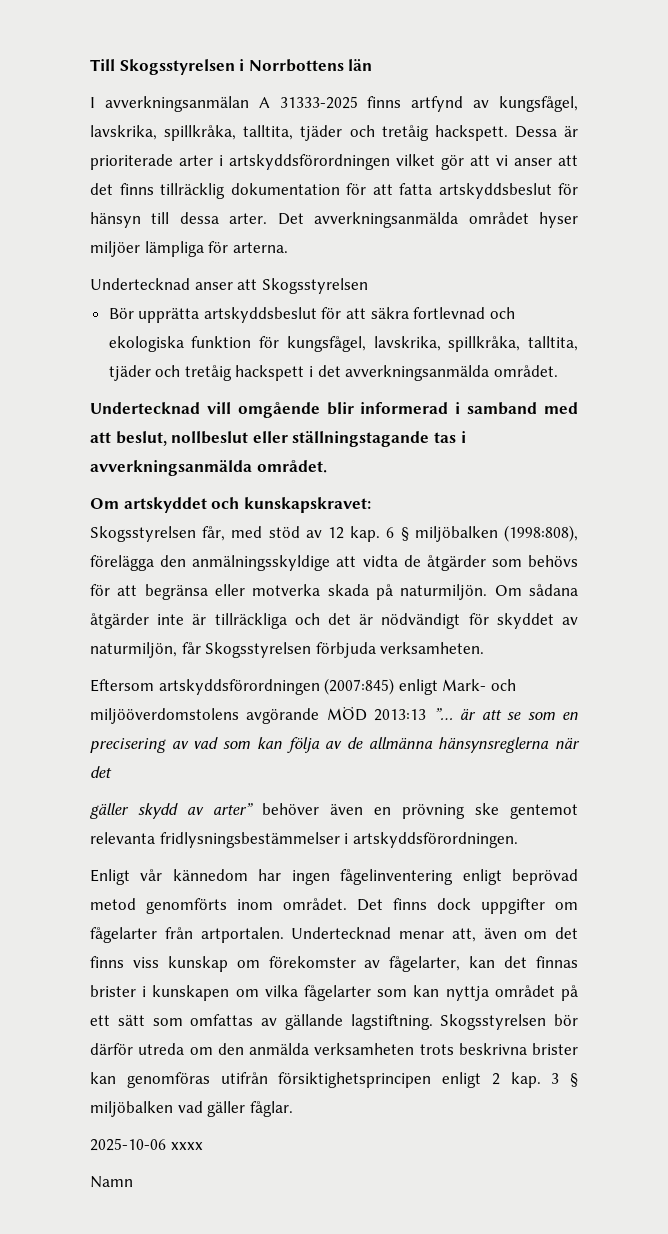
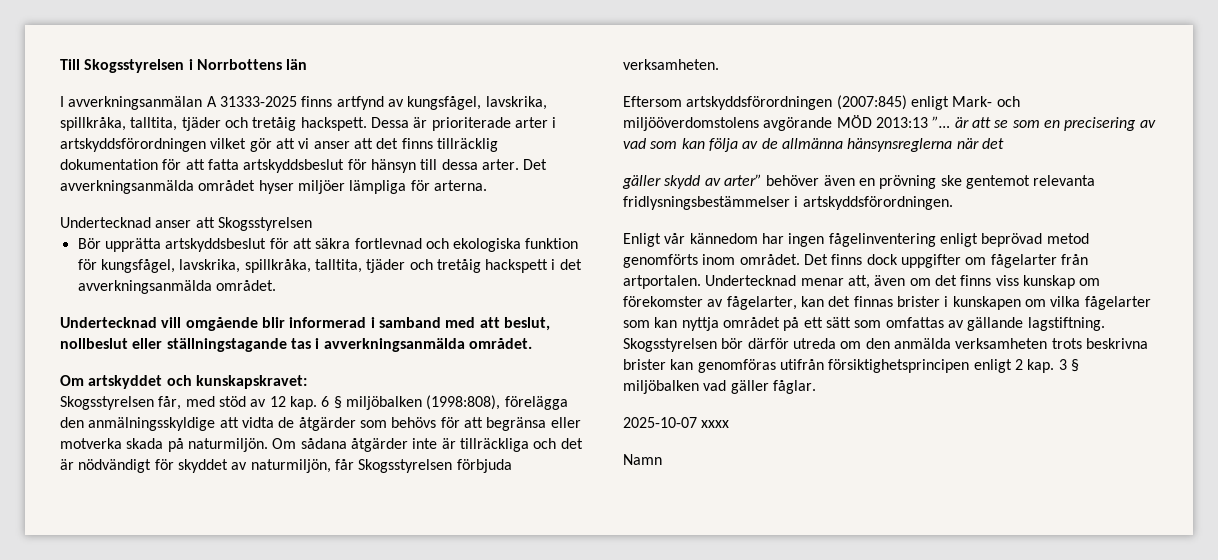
- 2025-10-06 xxxx
+ 2025-10-07 xxxx

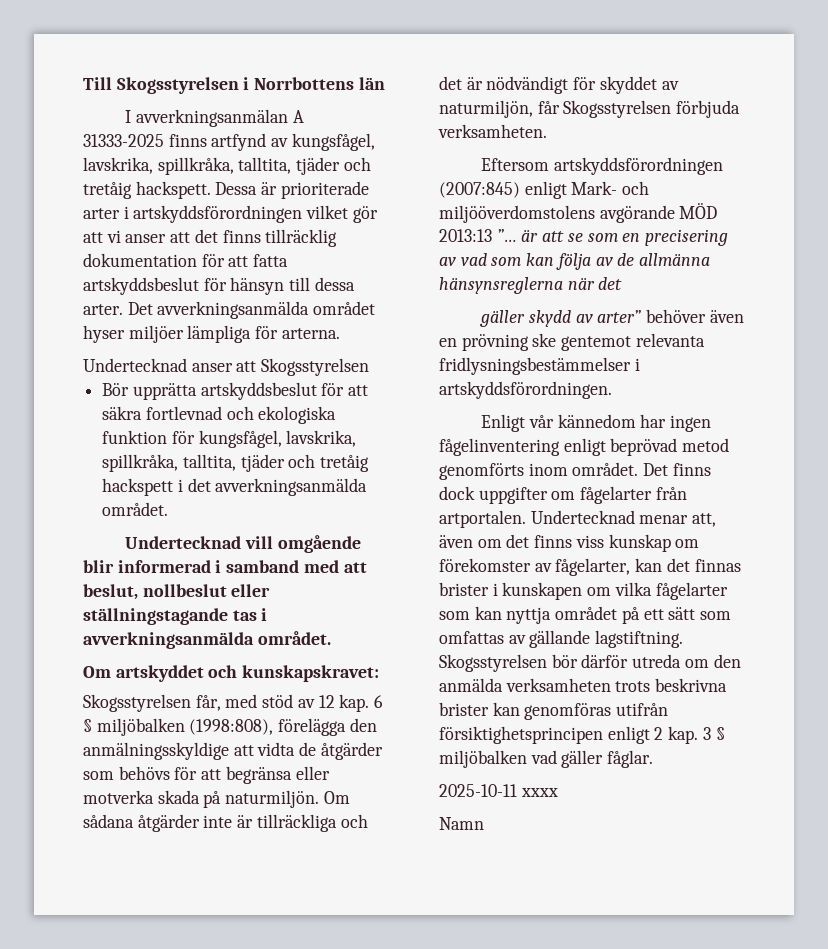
- 2025-10-07 xxxx
+ 2025-10-11 xxxx

